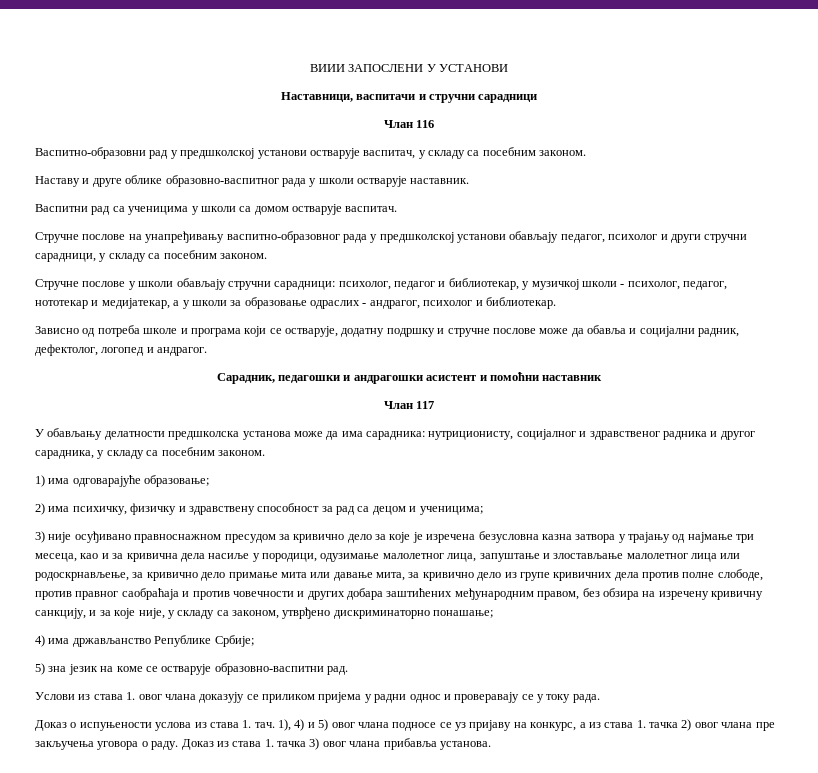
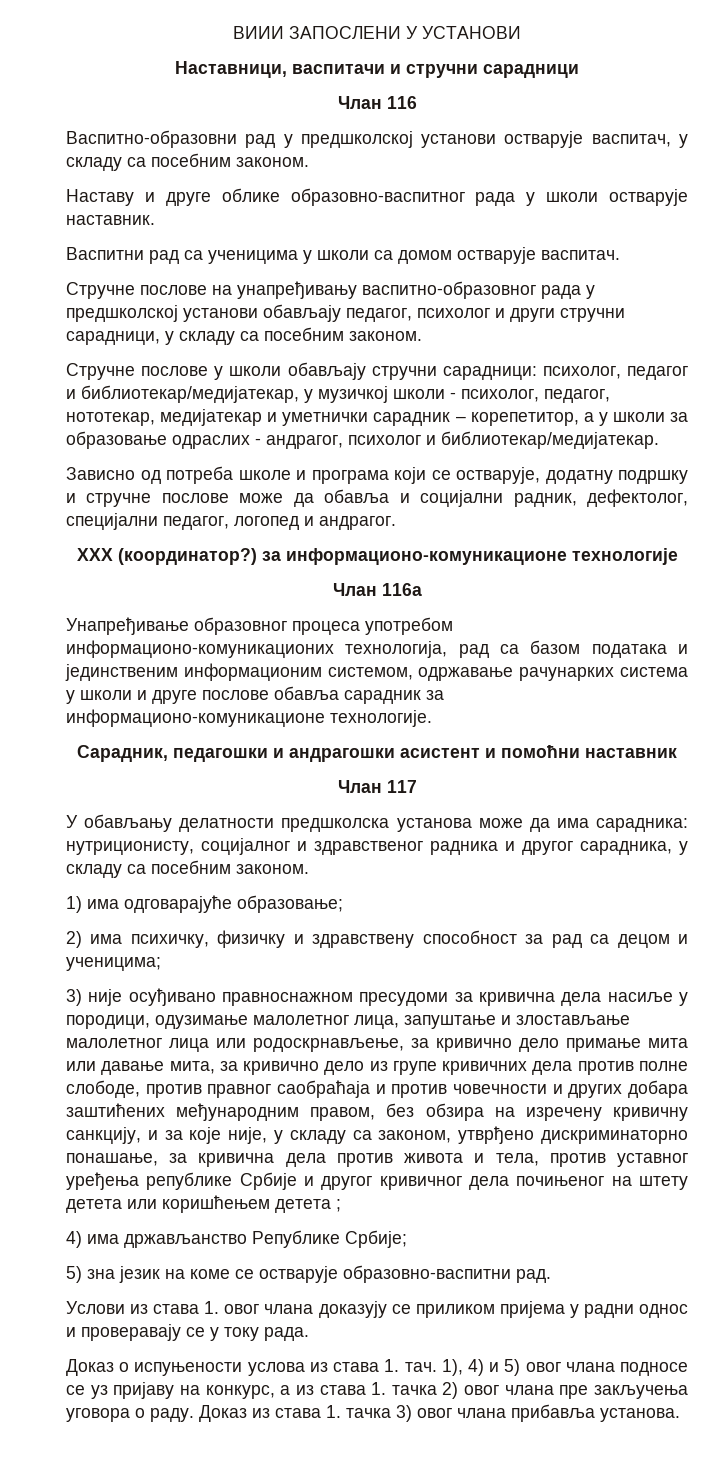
- Стручне послове у школи обављају стручни сарадници: психолог, педагог и библиотекар, у музичкој школи - психолог, педагог, нототекар и медијатекар, а у школи за образовање одраслих - андрагог, психолог и библиотекар.
+ Стручне послове у школи обављају стручни сарадници: психолог, педагог и библиотекар/медијатекар, у музичкој школи - психолог, педагог, нототекар, медијатекар и уметнички сарадник – корепетитор, а у школи за образовање одраслих - андрагог, психолог и библиотекар/медијатекар.
- Зависно од потреба школе и програма који се остварује, додатну подршку и стручне послове може да обавља и социјални радник, дефектолог, логопед и андрагог.
+ Зависно од потреба школе и програма који се остварује, додатну подршку и стручне послове може да обавља и социјални радник, дефектолог, специјални педагог, логопед и андрагог.
+ ХХХ (координатор?) за информационо-комуникационе технологије
+ Члан 116а
+ Унапређивање образовног процеса употребом информационо-комуникационих технологија, рад са базом података и јединственим информационим системом, одржавање рачунарких система у школи и друге послове обавља сарадник за информационо-комуникационе технологије.
- 3) није осуђивано правноснажном пресудом за кривично дело за које је изречена безусловна казна затвора у трајању од најмање три месеца, као и за кривична дела насиље у породици, одузимање малолетног лица, запуштање и злостављање малолетног лица или родоскрнављење, за кривично дело примање мита или давање мита, за кривично дело из групе кривичних дела против полне слободе, против правног саобраћаја и против човечности и других добара заштићених међународним правом, без обзира на изречену кривичну санкцију, и за које није, у складу са законом, утврђено дискриминаторно понашање;
+ 3) није осуђивано правноснажном пресудоми за кривична дела насиље у породици, одузимање малолетног лица, запуштање и злостављање малолетног лица или родоскрнављење, за кривично дело примање мита или давање мита, за кривично дело из групе кривичних дела против полне слободе, против правног саобраћаја и против човечности и других добара заштићених међународним правом, без обзира на изречену кривичну санкцију, и за које није, у складу са законом, утврђено дискриминаторно понашање, за кривична дела против живота и тела, против уставног уређења републике Србије и другог кривичног дела почињеног на штету детета или коришћењем детета ;

